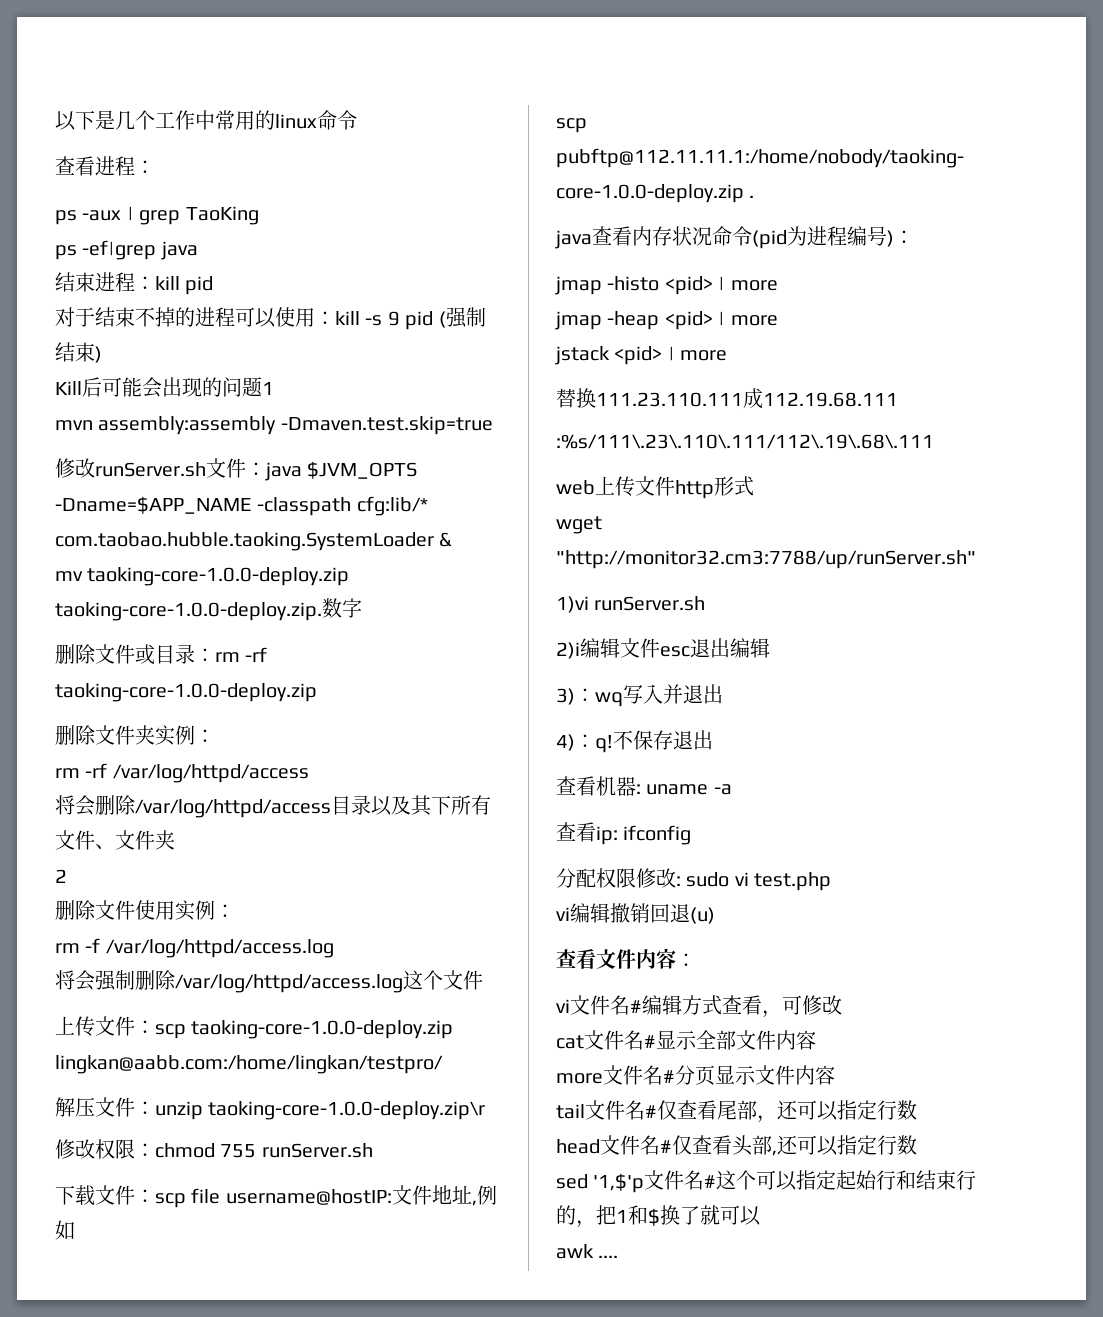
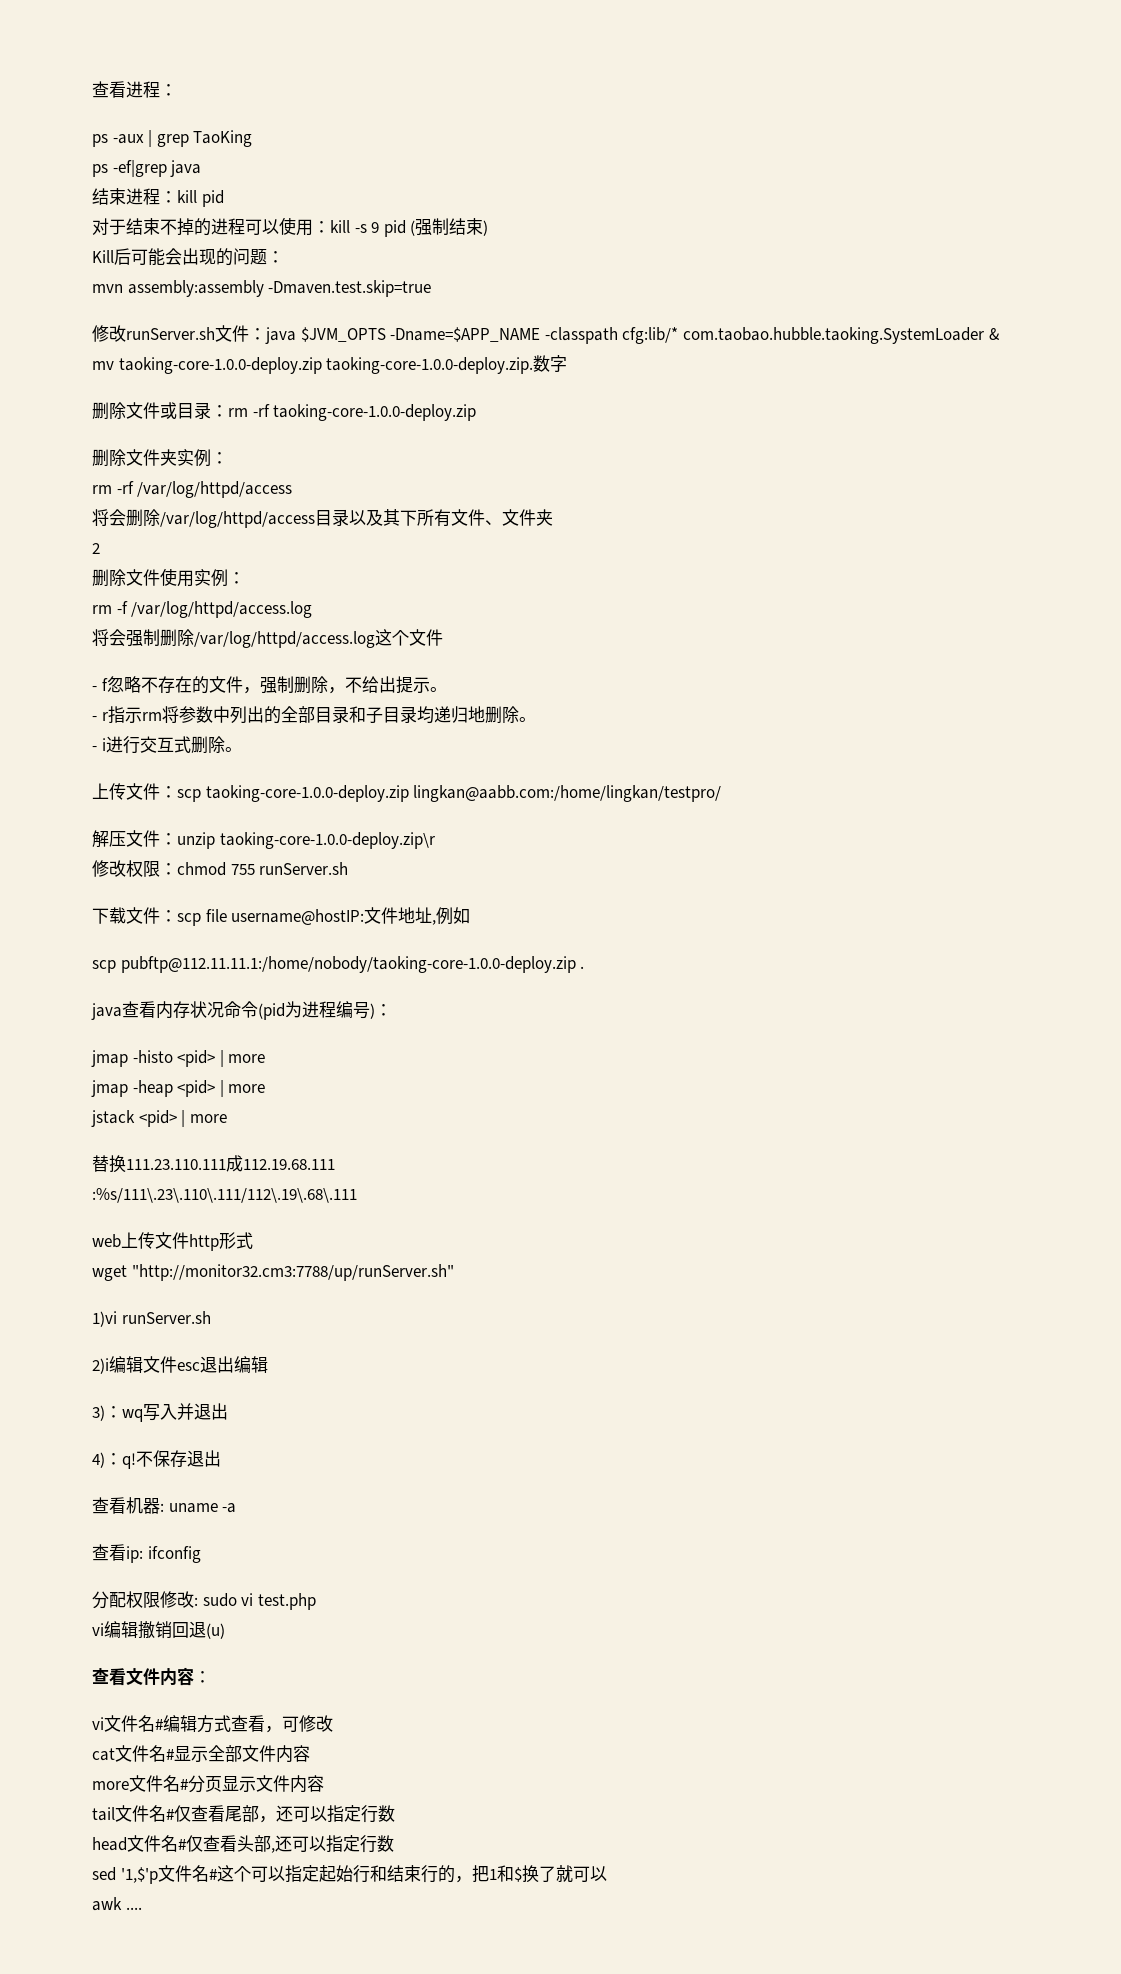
- 以下是几个工作中常用的linux命令
- Kill后可能会出现的问题1
+ Kill后可能会出现的问题：
+ - f忽略不存在的文件，强制删除，不给出提示。
+ - r指示rm将参数中列出的全部目录和子目录均递归地删除。
+ - i进行交互式删除。

